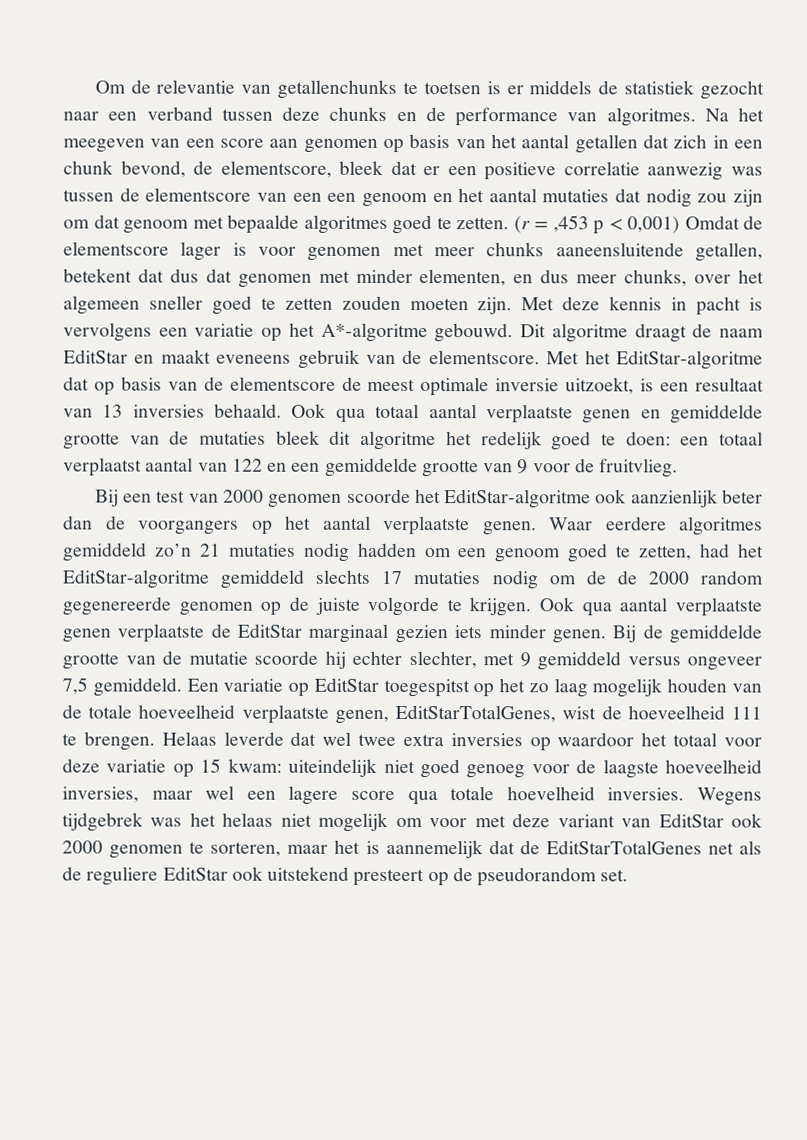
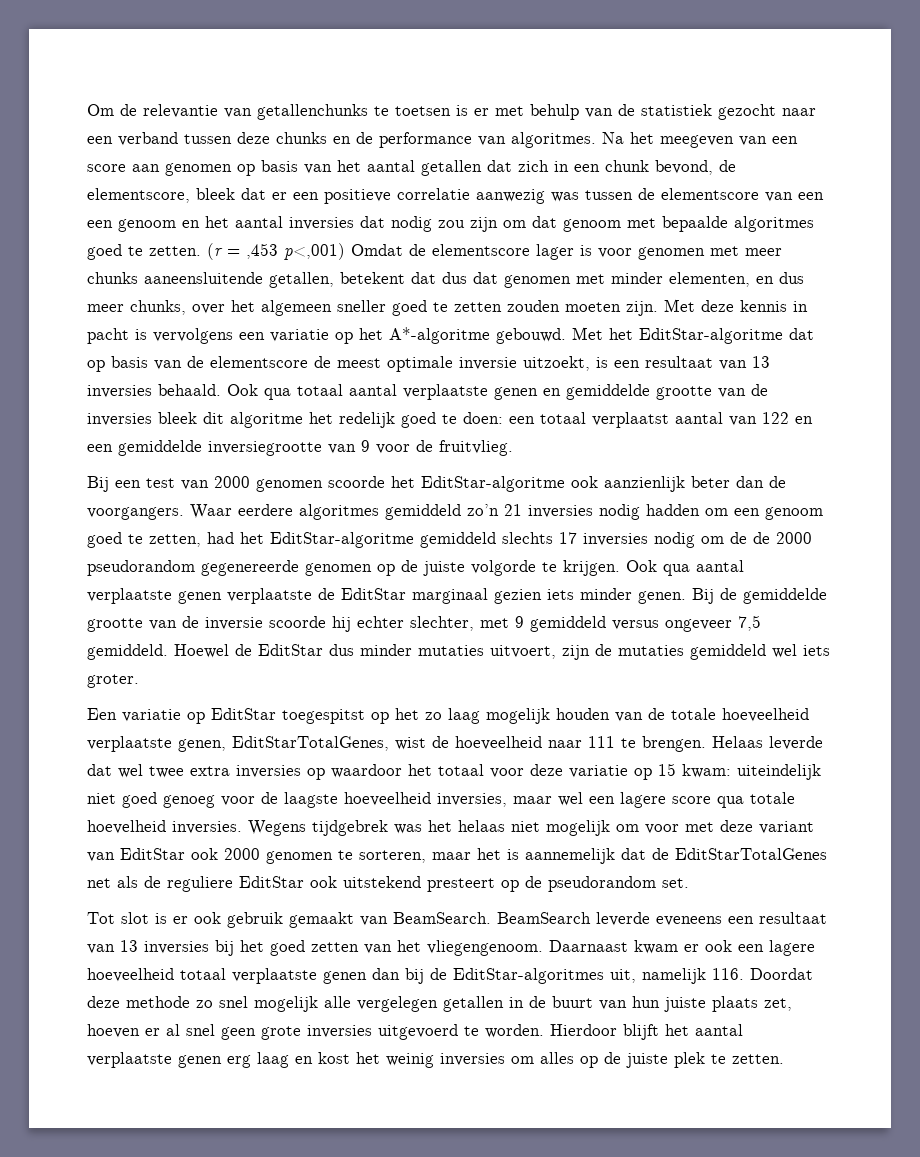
- Om de relevantie van getallenchunks te toetsen is er middels de statistiek gezocht naar een verband tussen deze chunks en de performance van algoritmes.
+ Om de relevantie van getallenchunks te toetsen is er met behulp van de statistiek gezocht naar een verband tussen deze chunks en de performance van algoritmes.
- Na het meegeven van een score aan genomen op basis van het aantal getallen dat zich in een chunk bevond, de elementscore, bleek dat er een positieve correlatie aanwezig was tussen de elementscore van een een genoom en het aantal mutaties dat nodig zou zijn om dat genoom met bepaalde algoritmes goed te zetten.
+ Na het meegeven van een score aan genomen op basis van het aantal getallen dat zich in een chunk bevond, de elementscore, bleek dat er een positieve correlatie aanwezig was tussen de elementscore van een een genoom en het aantal inversies dat nodig zou zijn om dat genoom met bepaalde algoritmes goed te zetten.
- (r = ,453 p < 0,001) Omdat de elementscore lager is voor genomen met meer chunks aaneensluitende getallen, betekent dat dus dat genomen met minder elementen, en dus meer chunks, over het algemeen sneller goed te zetten zouden moeten zijn.
+ (r = ,453 p<,001) Omdat de elementscore lager is voor genomen met meer chunks aaneensluitende getallen, betekent dat dus dat genomen met minder elementen, en dus meer chunks, over het algemeen sneller goed te zetten zouden moeten zijn.
- Dit algoritme draagt de naam EditStar en maakt eveneens gebruik van de elementscore.
- Ook qua totaal aantal verplaatste genen en gemiddelde grootte van de mutaties bleek dit algoritme het redelijk goed te doen: een totaal verplaatst aantal van 122 en een gemiddelde grootte van 9 voor de fruitvlieg.
+ Ook qua totaal aantal verplaatste genen en gemiddelde grootte van de inversies bleek dit algoritme het redelijk goed te doen: een totaal verplaatst aantal van 122 en een gemiddelde inversiegrootte van 9 voor de fruitvlieg.
- Bij een test van 2000 genomen scoorde het EditStar-algoritme ook aanzienlijk beter dan de voorgangers op het aantal verplaatste genen.
+ Bij een test van 2000 genomen scoorde het EditStar-algoritme ook aanzienlijk beter dan de voorgangers.
- Waar eerdere algoritmes gemiddeld zo’n 21 mutaties nodig hadden om een genoom goed te zetten, had het EditStar-algoritme gemiddeld slechts 17 mutaties nodig om de de 2000 random gegenereerde genomen op de juiste volgorde te krijgen.
+ Waar eerdere algoritmes gemiddeld zo’n 21 inversies nodig hadden om een genoom goed te zetten, had het EditStar-algoritme gemiddeld slechts 17 inversies nodig om de de 2000 pseudorandom gegenereerde genomen op de juiste volgorde te krijgen.
- Bij de gemiddelde grootte van de mutatie scoorde hij echter slechter, met 9 gemiddeld versus ongeveer 7,5 gemiddeld. Een variatie op EditStar toegespitst op het zo laag mogelijk houden van de totale hoeveelheid verplaatste genen, EditStarTotalGenes, wist de hoeveelheid 111 te brengen.
+ Bij de gemiddelde grootte van de inversie scoorde hij echter slechter, met 9 gemiddeld versus ongeveer 7,5 gemiddeld. Hoewel de EditStar dus minder mutaties uitvoert, zijn de mutaties gemiddeld wel iets groter.
+ Een variatie op EditStar toegespitst op het zo laag mogelijk houden van de totale hoeveelheid verplaatste genen, EditStarTotalGenes, wist de hoeveelheid naar 111 te brengen.
+ Tot slot is er ook gebruik gemaakt van BeamSearch. BeamSearch leverde eveneens een resultaat van 13 inversies bij het goed zetten van het vliegengenoom. Daarnaast kwam er ook een lagere hoeveelheid totaal verplaatste genen dan bij de EditStar-algoritmes uit, namelijk 116. Doordat deze methode zo snel mogelijk alle vergelegen getallen in de buurt van hun juiste plaats zet, hoeven er al snel geen grote inversies uitgevoerd te worden. Hierdoor blijft het aantal verplaatste genen erg laag en kost het weinig inversies om alles op de juiste plek te zetten.

